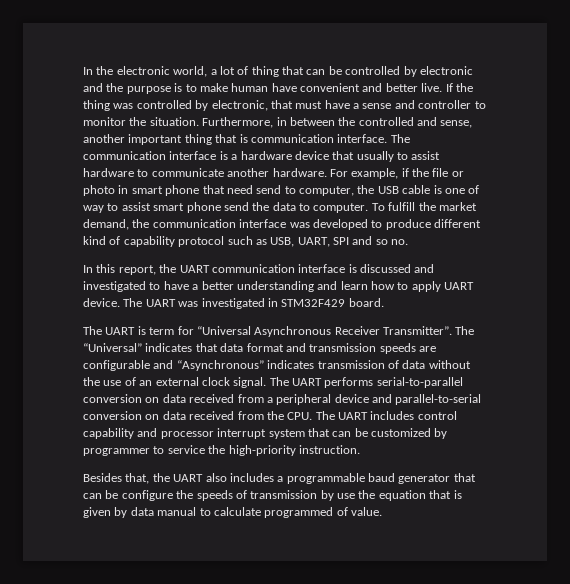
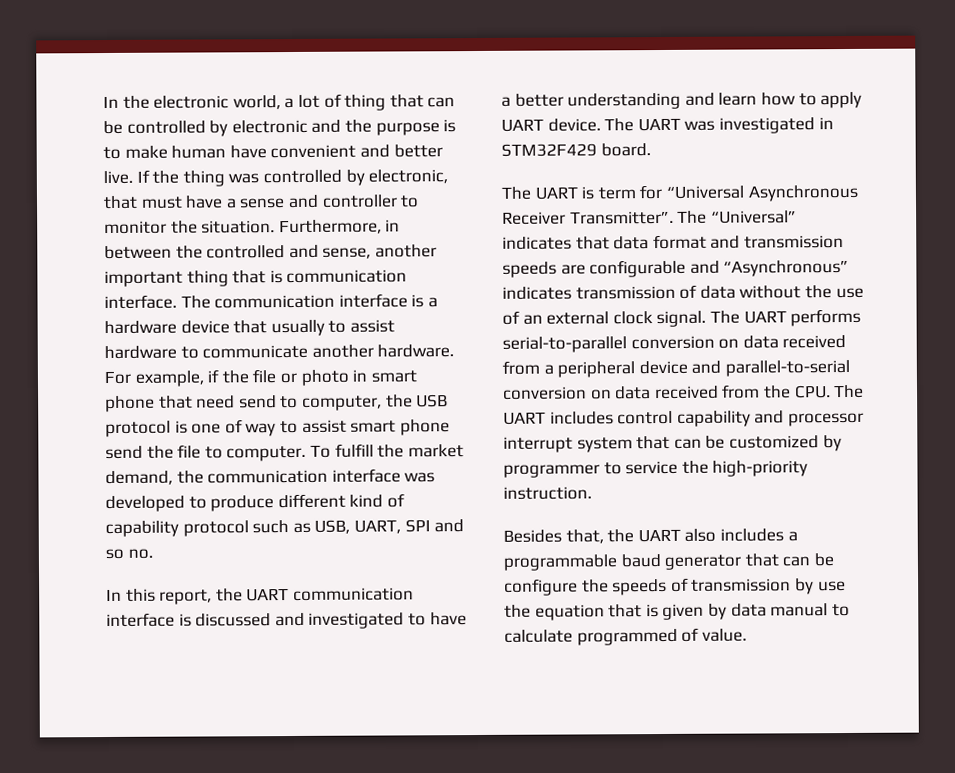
- For example, if the file or photo in smart phone that need send to computer, the USB cable is one of way to assist smart phone send the data to computer.
+ For example, if the file or photo in smart phone that need send to computer, the USB protocol is one of way to assist smart phone send the file to computer.

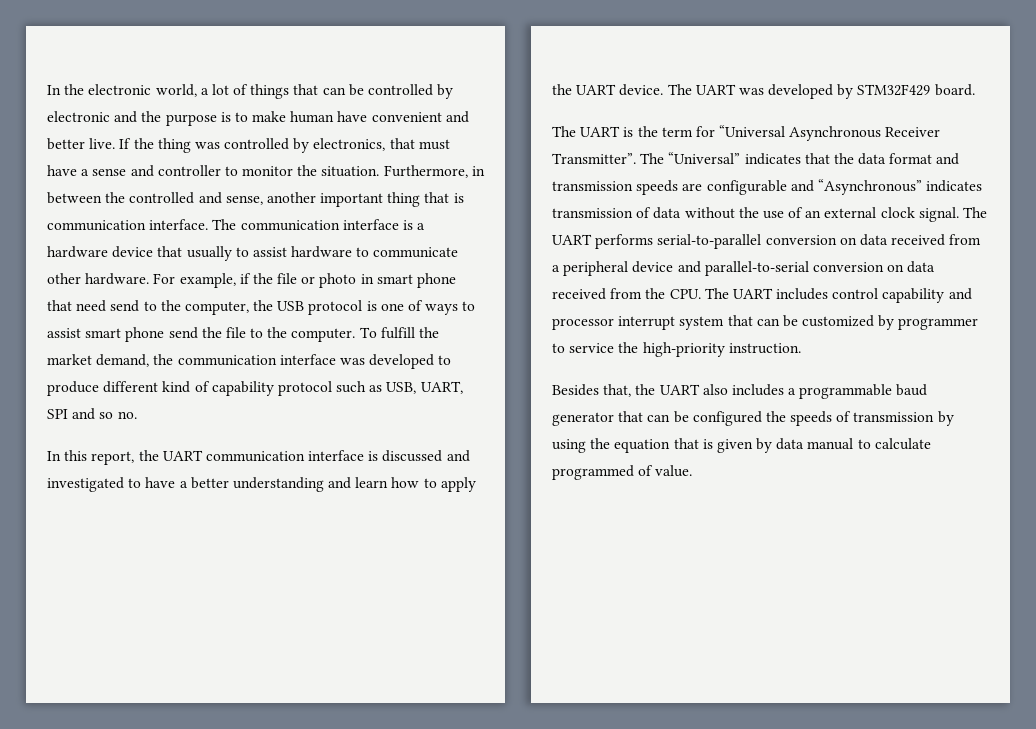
- In the electronic world, a lot of thing that can be controlled by electronic and the purpose is to make human have convenient and better live.
+ In the electronic world, a lot of things that can be controlled by electronic and the purpose is to make human have convenient and better live.
- If the thing was controlled by electronic, that must have a sense and controller to monitor the situation.
+ If the thing was controlled by electronics, that must have a sense and controller to monitor the situation.
- The communication interface is a hardware device that usually to assist hardware to communicate another hardware.
+ The communication interface is a hardware device that usually to assist hardware to communicate other hardware.
- For example, if the file or photo in smart phone that need send to computer, the USB protocol is one of way to assist smart phone send the file to computer.
+ For example, if the file or photo in smart phone that need send to the computer, the USB protocol is one of ways to assist smart phone send the file to the computer.
- In this report, the UART communication interface is discussed and investigated to have a better understanding and learn how to apply UART device.
+ In this report, the UART communication interface is discussed and investigated to have a better understanding and learn how to apply the UART device.
- The UART was investigated in STM32F429 board.
+ The UART was developed by STM32F429 board.
- The UART is term for “Universal Asynchronous Receiver Transmitter”.
+ The UART is the term for “Universal Asynchronous Receiver Transmitter”.
- The “Universal” indicates that data format and transmission speeds are configurable and “Asynchronous” indicates transmission of data without the use of an external clock signal.
+ The “Universal” indicates that the data format and transmission speeds are configurable and “Asynchronous” indicates transmission of data without the use of an external clock signal.
- Besides that, the UART also includes a programmable baud generator that can be configure the speeds of transmission by use the equation that is given by data manual to calculate programmed of value.
+ Besides that, the UART also includes a programmable baud generator that can be configured the speeds of transmission by using the equation that is given by data manual to calculate programmed of value.

